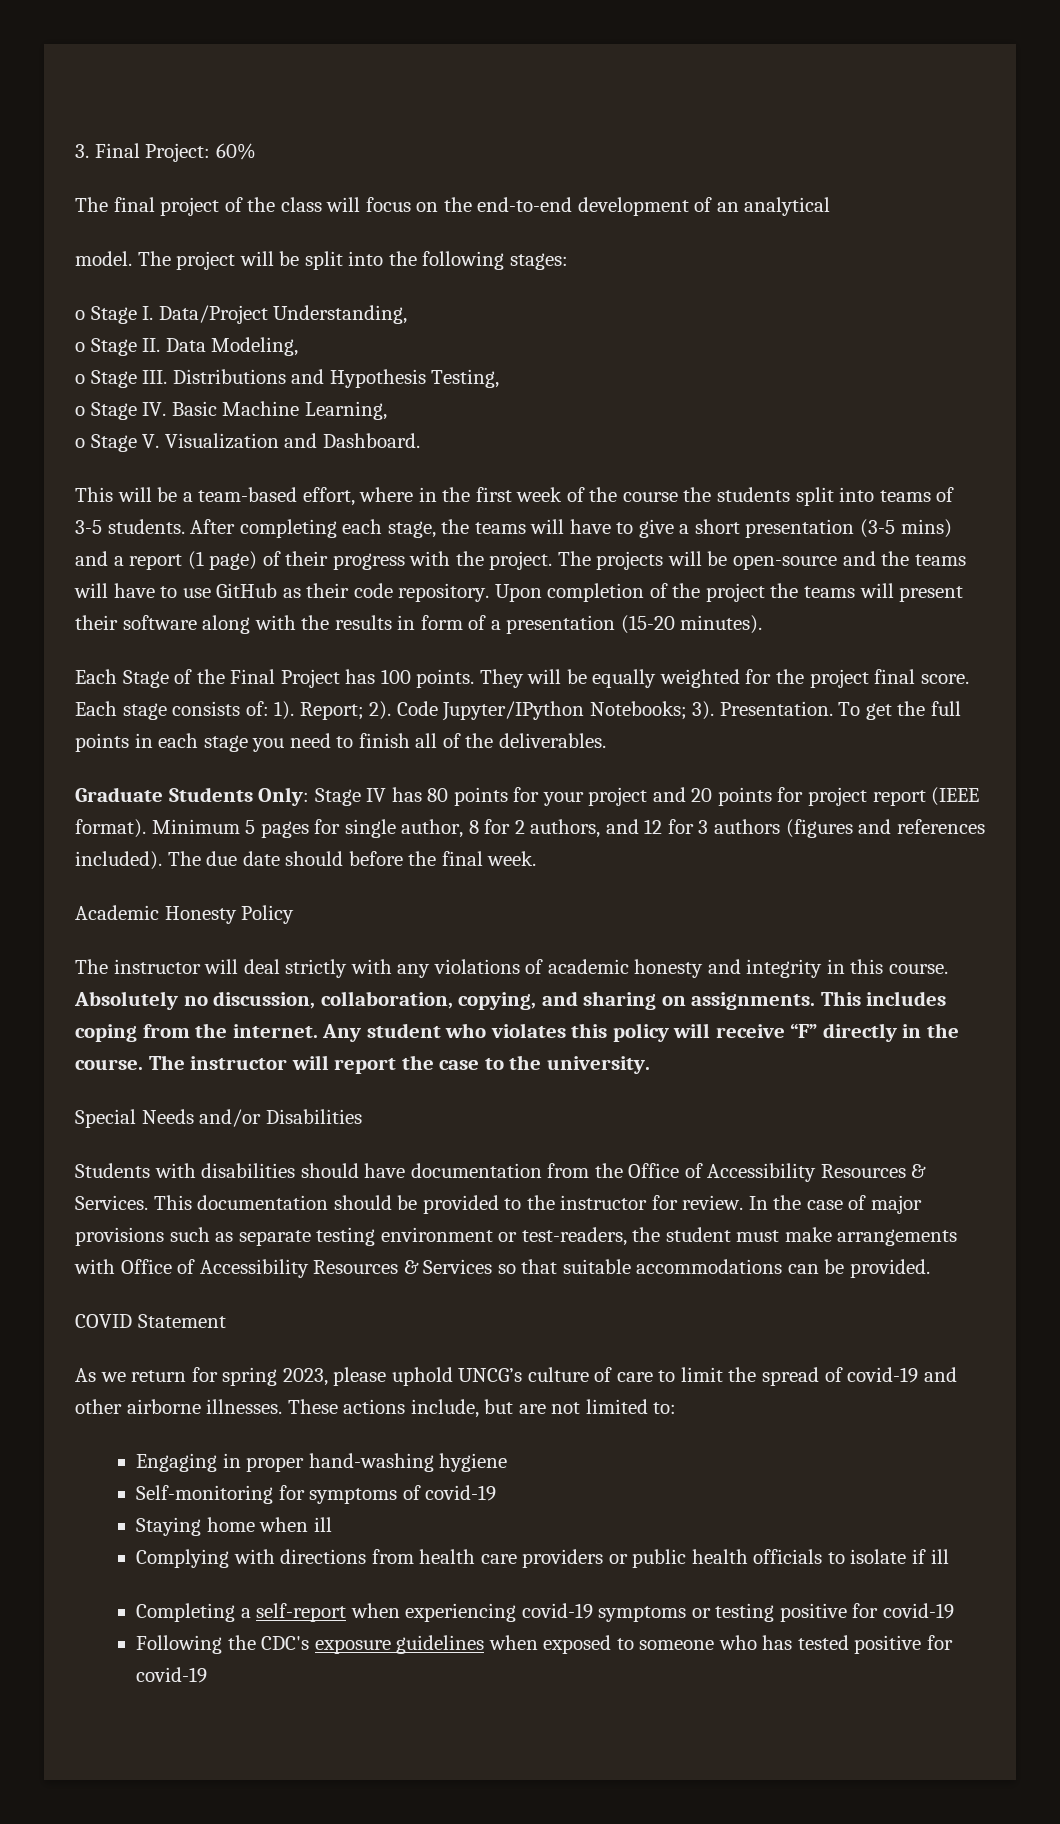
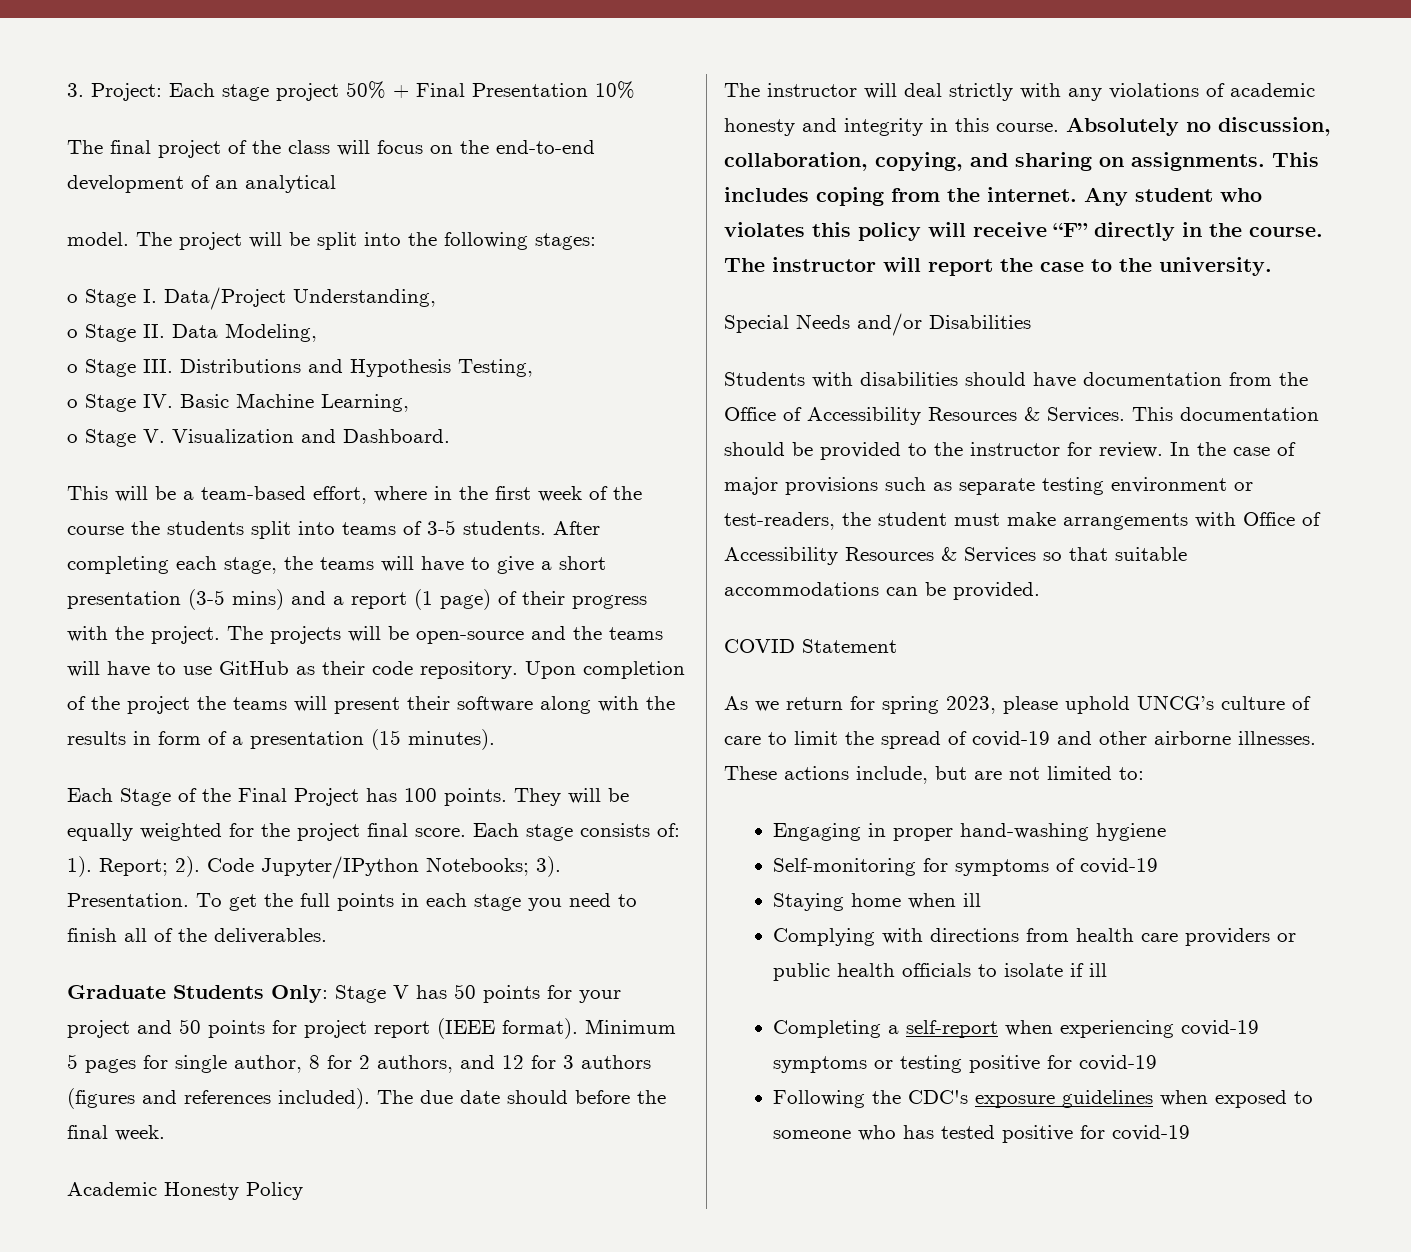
- 3. Final Project: 60%
+ 3. Project: Each stage project 50% + Final Presentation 10%
- Upon completion of the project the teams will present their software along with the results in form of a presentation (15-20 minutes).
+ Upon completion of the project the teams will present their software along with the results in form of a presentation (15 minutes).
- Graduate Students Only: Stage IV has 80 points for your project and 20 points for project report (IEEE format).
+ Graduate Students Only: Stage V has 50 points for your project and 50 points for project report (IEEE format).

